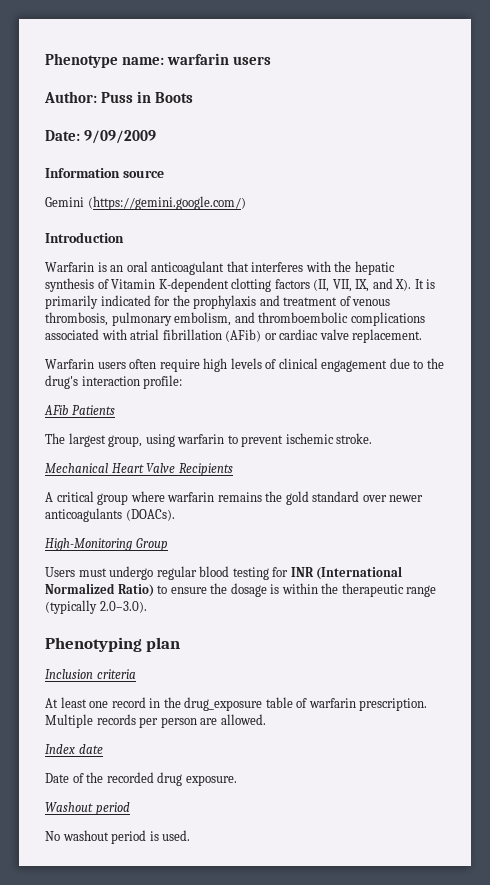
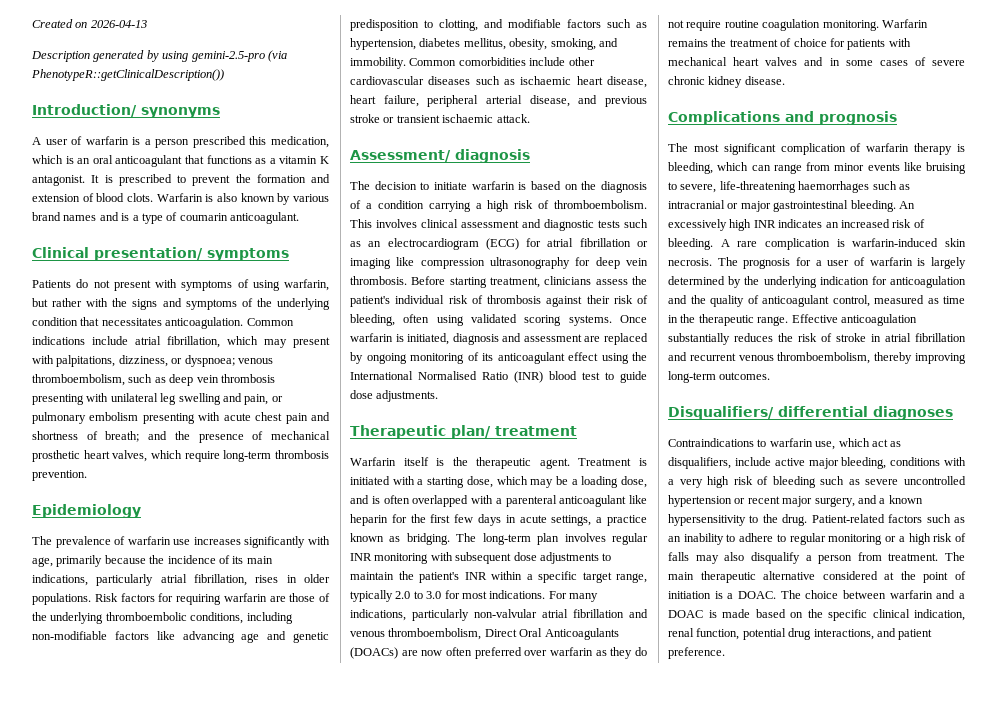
- Phenotype name: warfarin users
- Author: Puss in Boots
- Date: 9/09/2009
- Information source
- Gemini (https://gemini.google.com/)
- Introduction
- Warfarin is an oral anticoagulant that interferes with the hepatic synthesis of Vitamin K-dependent clotting factors (II, VII, IX, and X). It is primarily indicated for the prophylaxis and treatment of venous thrombosis, pulmonary embolism, and thromboembolic complications associated with atrial fibrillation (AFib) or cardiac valve replacement.
- Warfarin users often require high levels of clinical engagement due to the drug's interaction profile:
- AFib Patients
- The largest group, using warfarin to prevent ischemic stroke.
- Mechanical Heart Valve Recipients
- A critical group where warfarin remains the gold standard over newer anticoagulants (DOACs).
- High-Monitoring Group
- Users must undergo regular blood testing for INR (International Normalized Ratio) to ensure the dosage is within the therapeutic range (typically 2.0–3.0).
- Phenotyping plan
- Inclusion criteria
- At least one record in the drug_exposure table of warfarin prescription. Multiple records per person are allowed.
- Index date
- Date of the recorded drug exposure.
- Washout period
- No washout period is used.
+ Created on 2026-04-13
+ Description generated by using gemini-2.5-pro (via PhenotypeR::getClinicalDescription())
+ Introduction/ synonyms
+ A user of warfarin is a person prescribed this medication, which is an oral anticoagulant that functions as a vitamin K antagonist. It is prescribed to prevent the formation and extension of blood clots. Warfarin is also known by various brand names and is a type of coumarin anticoagulant.
+ Clinical presentation/ symptoms
+ Patients do not present with symptoms of using warfarin, but rather with the signs and symptoms of the underlying condition that necessitates anticoagulation. Common indications include atrial fibrillation, which may present with palpitations, dizziness, or dyspnoea; venous thromboembolism, such as deep vein thrombosis presenting with unilateral leg swelling and pain, or pulmonary embolism presenting with acute chest pain and shortness of breath; and the presence of mechanical prosthetic heart valves, which require long-term thrombosis prevention.
+ Epidemiology
+ The prevalence of warfarin use increases significantly with age, primarily because the incidence of its main indications, particularly atrial fibrillation, rises in older populations. Risk factors for requiring warfarin are those of the underlying thromboembolic conditions, including non-modifiable factors like advancing age and genetic predisposition to clotting, and modifiable factors such as hypertension, diabetes mellitus, obesity, smoking, and immobility. Common comorbidities include other cardiovascular diseases such as ischaemic heart disease, heart failure, peripheral arterial disease, and previous stroke or transient ischaemic attack.
+ Assessment/ diagnosis
+ The decision to initiate warfarin is based on the diagnosis of a condition carrying a high risk of thromboembolism. This involves clinical assessment and diagnostic tests such as an electrocardiogram (ECG) for atrial fibrillation or imaging like compression ultrasonography for deep vein thrombosis. Before starting treatment, clinicians assess the patient's individual risk of thrombosis against their risk of bleeding, often using validated scoring systems. Once warfarin is initiated, diagnosis and assessment are replaced by ongoing monitoring of its anticoagulant effect using the International Normalised Ratio (INR) blood test to guide dose adjustments.
+ Therapeutic plan/ treatment
+ Warfarin itself is the therapeutic agent. Treatment is initiated with a starting dose, which may be a loading dose, and is often overlapped with a parenteral anticoagulant like heparin for the first few days in acute settings, a practice known as bridging. The long-term plan involves regular INR monitoring with subsequent dose adjustments to maintain the patient's INR within a specific target range, typically 2.0 to 3.0 for most indications. For many indications, particularly non-valvular atrial fibrillation and venous thromboembolism, Direct Oral Anticoagulants (DOACs) are now often preferred over warfarin as they do not require routine coagulation monitoring. Warfarin remains the treatment of choice for patients with mechanical heart valves and in some cases of severe chronic kidney disease.
+ Complications and prognosis
+ The most significant complication of warfarin therapy is bleeding, which can range from minor events like bruising to severe, life-threatening haemorrhages such as intracranial or major gastrointestinal bleeding. An excessively high INR indicates an increased risk of bleeding. A rare complication is warfarin-induced skin necrosis. The prognosis for a user of warfarin is largely determined by the underlying indication for anticoagulation and the quality of anticoagulant control, measured as time in the therapeutic range. Effective anticoagulation substantially reduces the risk of stroke in atrial fibrillation and recurrent venous thromboembolism, thereby improving long-term outcomes.
+ Disqualifiers/ differential diagnoses
+ Contraindications to warfarin use, which act as disqualifiers, include active major bleeding, conditions with a very high risk of bleeding such as severe uncontrolled hypertension or recent major surgery, and a known hypersensitivity to the drug. Patient-related factors such as an inability to adhere to regular monitoring or a high risk of falls may also disqualify a person from treatment. The main therapeutic alternative considered at the point of initiation is a DOAC. The choice between warfarin and a DOAC is made based on the specific clinical indication, renal function, potential drug interactions, and patient preference.

